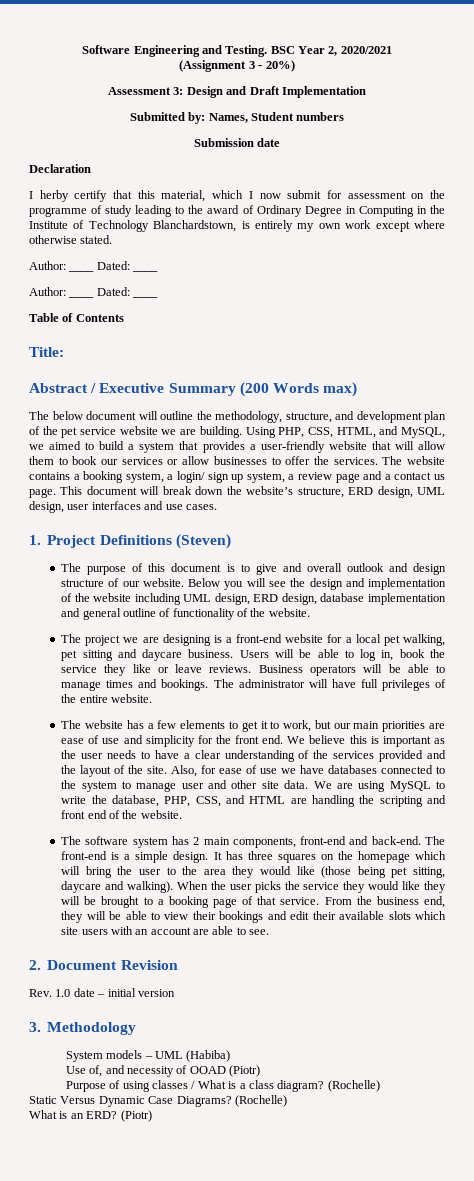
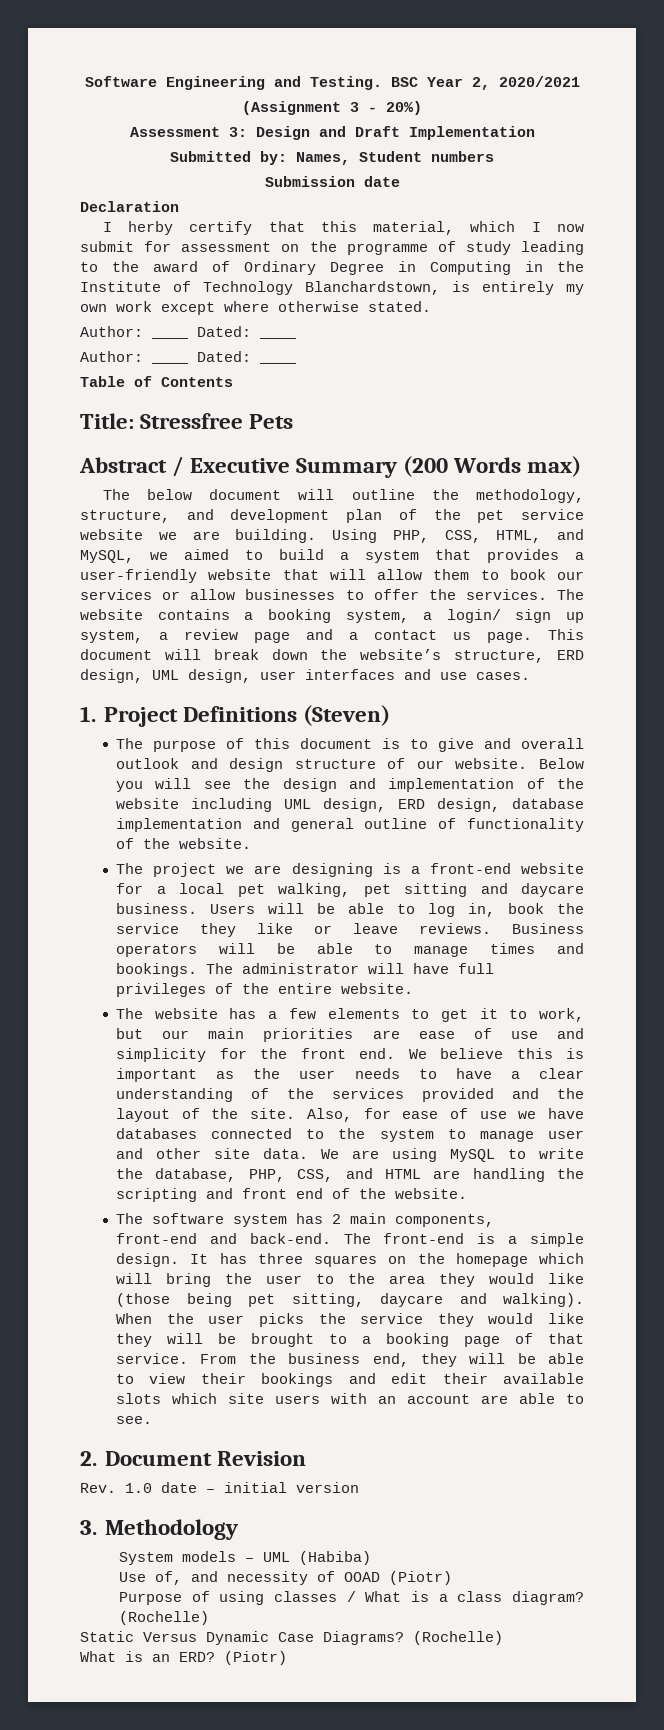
- Title:
+ Title: Stressfree Pets

